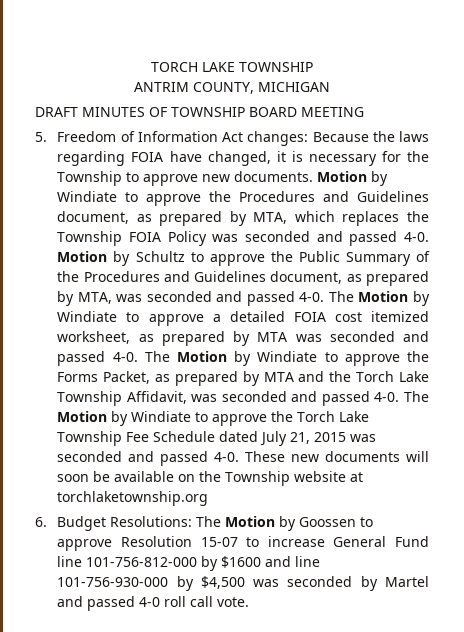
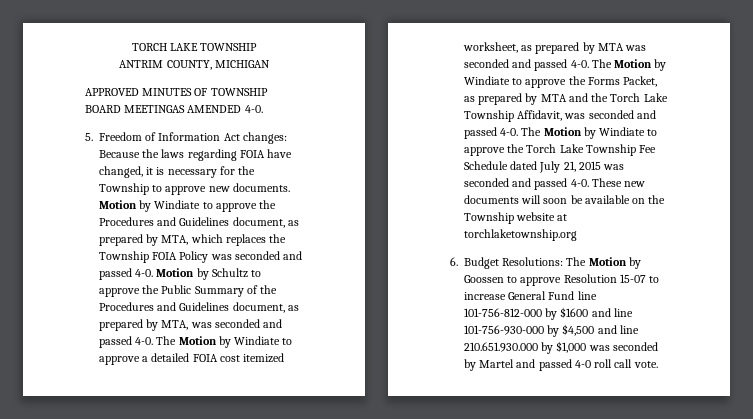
- DRAFT MINUTES OF TOWNSHIP BOARD MEETING
+ APPROVED MINUTES OF TOWNSHIP BOARD MEETINGAS AMENDED 4-0.
- 6. Budget Resolutions: The Motion by Goossen to approve Resolution 15-07 to increase General Fund line 101-756-812-000 by $1600 and line 101-756-930-000 by $4,500 was seconded by Martel and passed 4-0 roll call vote.
+ 6. Budget Resolutions: The Motion by Goossen to approve Resolution 15-07 to increase General Fund line 101-756-812-000 by $1600 and line 101-756-930-000 by $4,500 and line 210.651.930.000 by $1,000 was seconded by Martel and passed 4-0 roll call vote.

